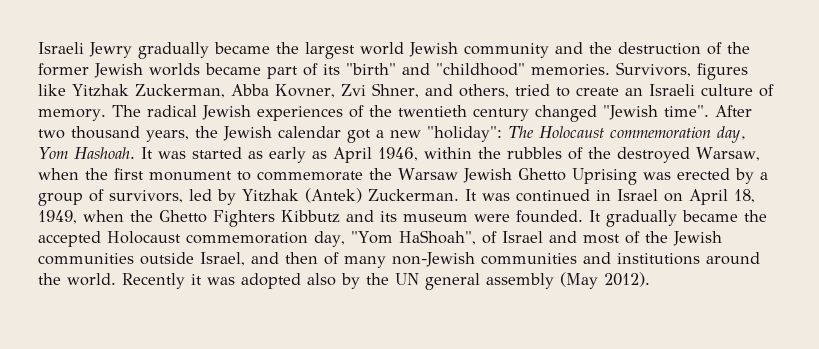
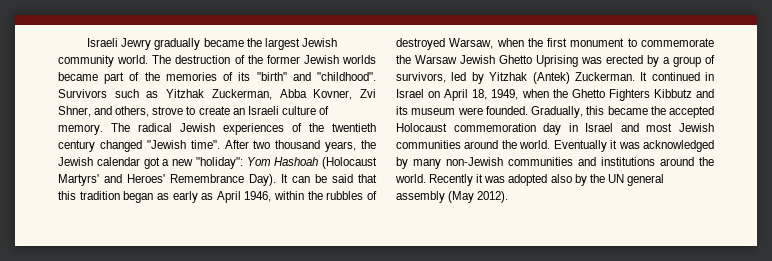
- Israeli Jewry gradually became the largest world Jewish community and the destruction of the former Jewish worlds became part of its "birth" and "childhood" memories. Survivors, figures like Yitzhak Zuckerman, Abba Kovner, Zvi Shner, and others, tried to create an Israeli culture of memory.
+ Israeli Jewry gradually became the largest Jewish community world. The destruction of the former Jewish worlds became part of the memories of its "birth" and "childhood". Survivors such as Yitzhak Zuckerman, Abba Kovner, Zvi Shner, and others, strove to create an Israeli culture of memory.
- After two thousand years, the Jewish calendar got a new "holiday": The Holocaust commemoration day, Yom Hashoah. It was started as early as April 1946, within the rubbles of the destroyed Warsaw, when the first monument to commemorate the Warsaw Jewish Ghetto Uprising was erected by a group of survivors, led by Yitzhak (Antek) Zuckerman.
+ After two thousand years, the Jewish calendar got a new "holiday": Yom Hashoah (Holocaust Martyrs' and Heroes' Remembrance Day). It can be said that this tradition began as early as April 1946, within the rubbles of destroyed Warsaw, when the first monument to commemorate the Warsaw Jewish Ghetto Uprising was erected by a group of survivors, led by Yitzhak (Antek) Zuckerman.
- It was continued in Israel on April 18, 1949, when the Ghetto Fighters Kibbutz and its museum were founded.
+ It continued in Israel on April 18, 1949, when the Ghetto Fighters Kibbutz and its museum were founded.
- It gradually became the accepted Holocaust commemoration day, "Yom HaShoah", of Israel and most of the Jewish communities outside Israel, and then of many non-Jewish communities and institutions around the world.
+ Gradually, this became the accepted Holocaust commemoration day in Israel and most Jewish communities around the world. Eventually it was acknowledged by many non-Jewish communities and institutions around the world.

